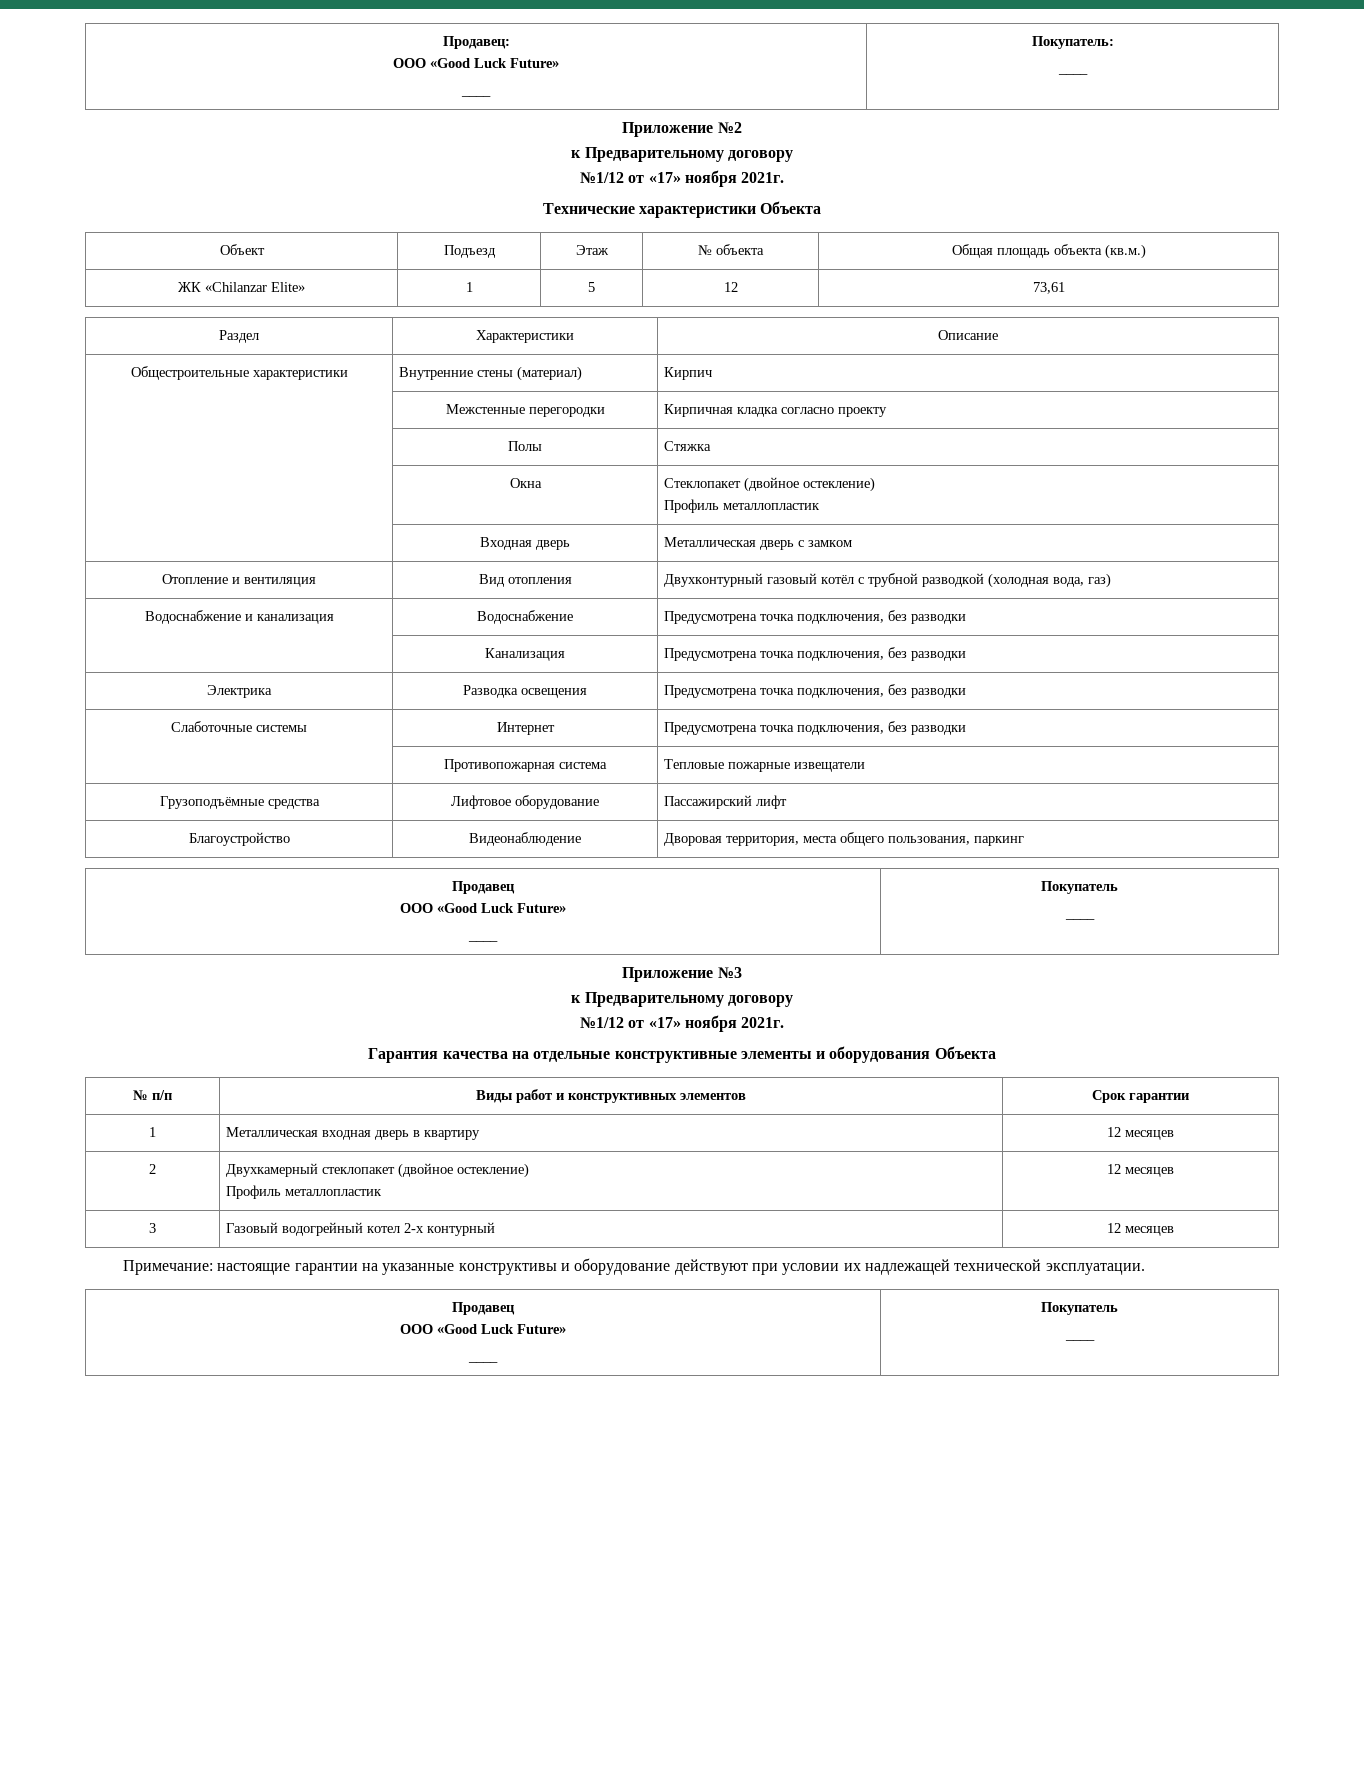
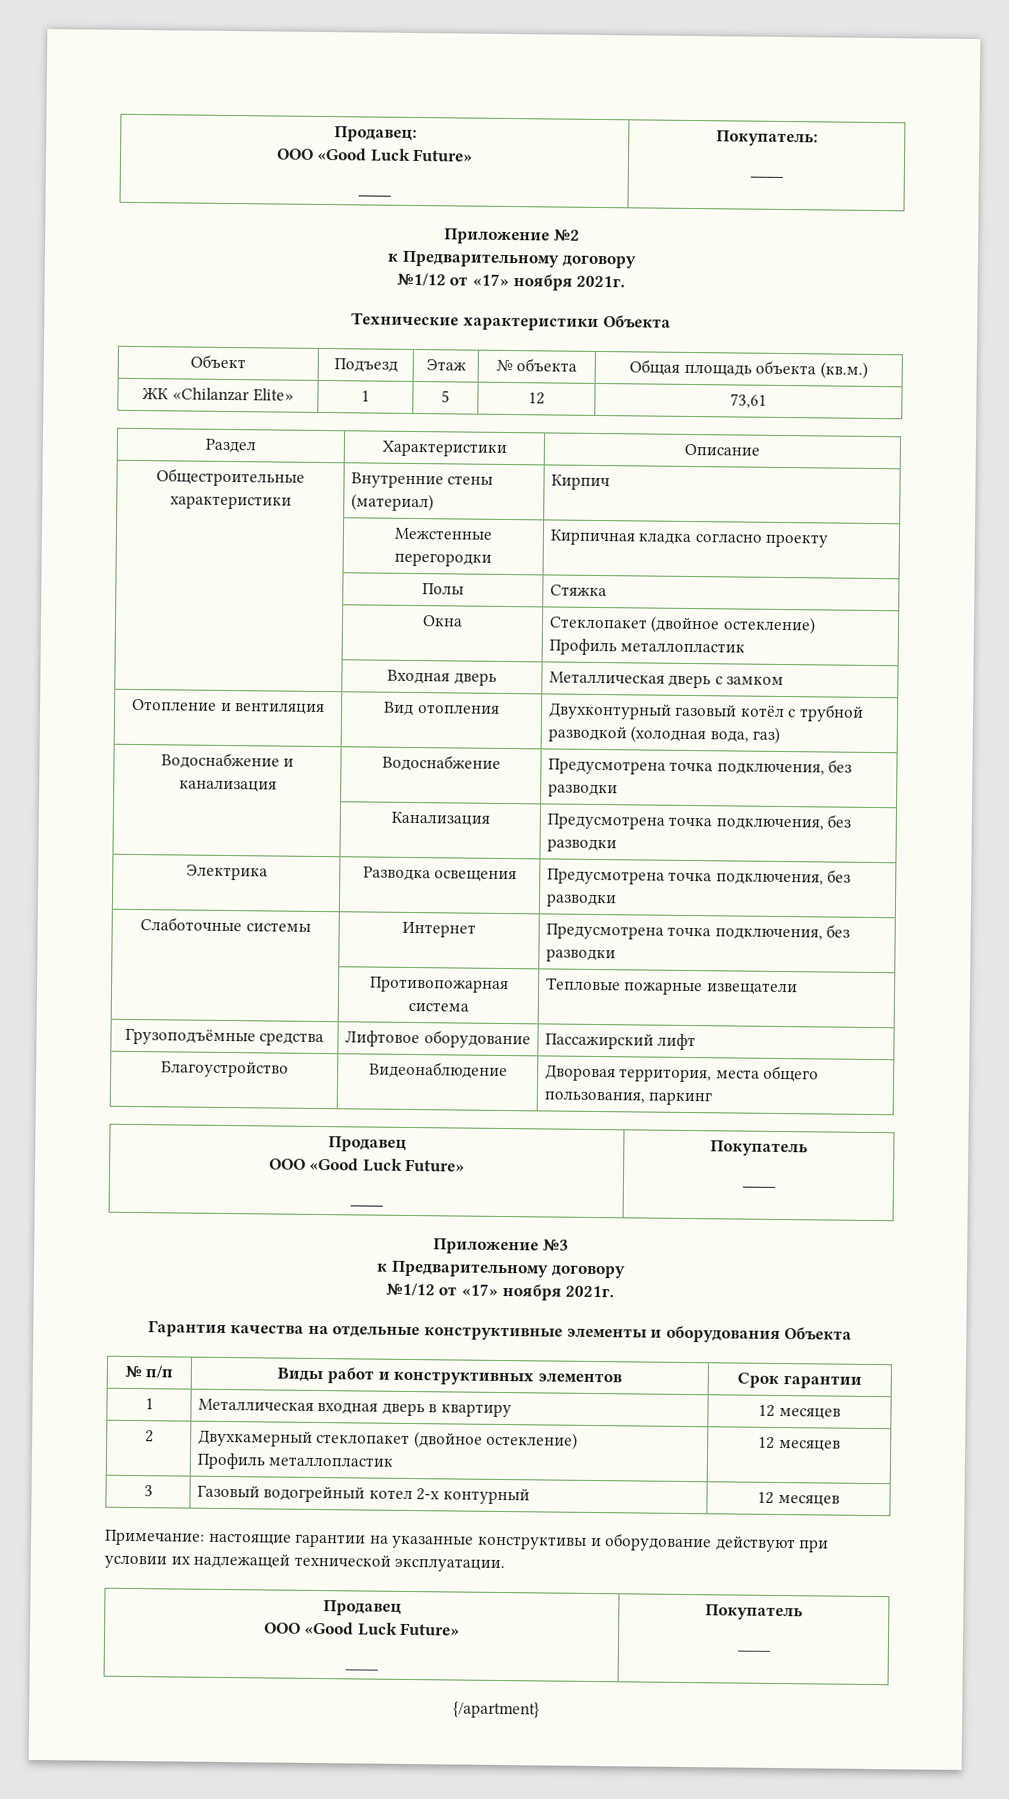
+ {/apartment}

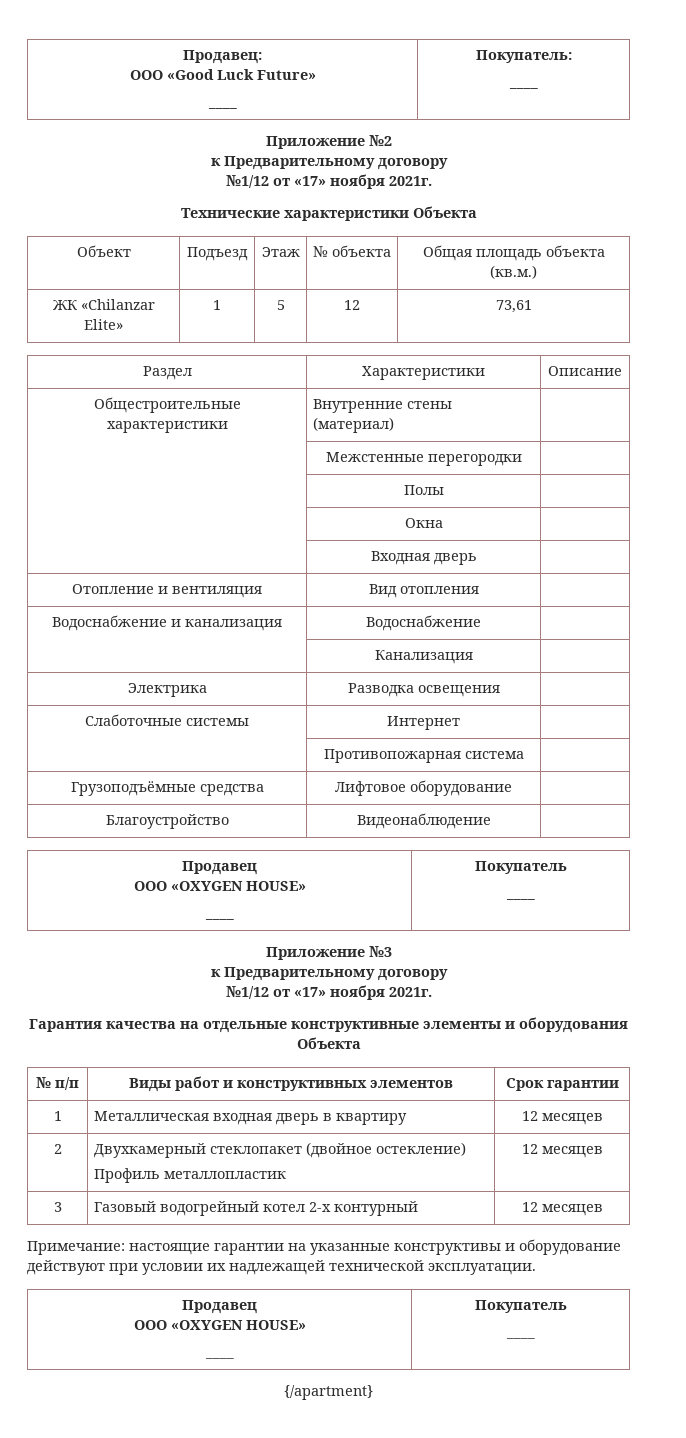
- Общестроительные характеристики | Внутренние стены (материал) | Кирпич
+ Общестроительные характеристики | Внутренние стены (материал) |
- | Межстенные перегородки | Кирпичная кладка согласно проекту
+ | Межстенные перегородки |
- | Полы | Стяжка
+ | Полы |
- | Окна | Стеклопакет (двойное остекление)
- Профиль металлопластик
- | Входная дверь | Металлическая дверь с замком
+ | Окна |
+ | Входная дверь |
- Отопление и вентиляция | Вид отопления | Двухконтурный газовый котёл с трубной разводкой (холодная вода, газ)
- Водоснабжение и канализация | Водоснабжение | Предусмотрена точка подключения, без разводки
- | Канализация | Предусмотрена точка подключения, без разводки
- Электрика | Разводка освещения | Предусмотрена точка подключения, без разводки
- Слаботочные системы | Интернет | Предусмотрена точка подключения, без разводки
+ Отопление и вентиляция | Вид отопления |
+ Водоснабжение и канализация | Водоснабжение |
+ | Канализация |
+ Электрика | Разводка освещения |
+ Слаботочные системы | Интернет |
- | Противопожарная система | Тепловые пожарные извещатели
+ | Противопожарная система |
- Грузоподъёмные средства | Лифтовое оборудование | Пассажирский лифт
+ Грузоподъёмные средства | Лифтовое оборудование |
- Благоустройство | Видеонаблюдение | Дворовая территория, места общего пользования, паркинг
+ Благоустройство | Видеонаблюдение |
  Продавец
- ООО «Good Luck Future»
+ ООО «OXYGEN HOUSE»
  Примечание: настоящие гарантии на указанные конструктивы и оборудование действуют при условии их надлежащей технической эксплуатации.
  Продавец
- ООО «Good Luck Future»
+ ООО «OXYGEN HOUSE»

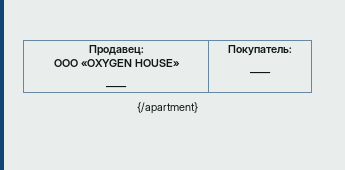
  Продавец:
- OOO «Good Luck Future»
+ OOO «OXYGEN HOUSE»
- Приложение №2
- к Предварительному договору
- №1/12 от «17» ноября 2021г.
- Технические характеристики Объекта
- Объект | Подъезд | Этаж | № объекта | Общая площадь объекта (кв.м.)
- ЖК «Chilanzar Elite» | 1 | 5 | 12 | 73,61
- Раздел | Характеристики | Описание
- Общестроительные характеристики | Внутренние стены (материал) |
- | Межстенные перегородки |
- | Полы |
- | Окна |
- | Входная дверь |
- Отопление и вентиляция | Вид отопления |
- Водоснабжение и канализация | Водоснабжение |
- | Канализация |
- Электрика | Разводка освещения |
- Слаботочные системы | Интернет |
- | Противопожарная система |
- Грузоподъёмные средства | Лифтовое оборудование |
- Благоустройство | Видеонаблюдение |
- Продавец
- ООО «OXYGEN HOUSE»
- ____ | Покупатель
- ____
- Приложение №3
- к Предварительному договору
- №1/12 от «17» ноября 2021г.
- Гарантия качества на отдельные конструктивные элементы и оборудования Объекта
- № п/п | Виды работ и конструктивных элементов | Срок гарантии
- 1 | Металлическая входная дверь в квартиру | 12 месяцев
- 2 | Двухкамерный стеклопакет (двойное остекление)
- Профиль металлопластик | 12 месяцев
- 3 | Газовый водогрейный котел 2-х контурный | 12 месяцев
- Примечание: настоящие гарантии на указанные конструктивы и оборудование действуют при условии их надлежащей технической эксплуатации.
- Продавец
- ООО «OXYGEN HOUSE»
- ____ | Покупатель
- ____

